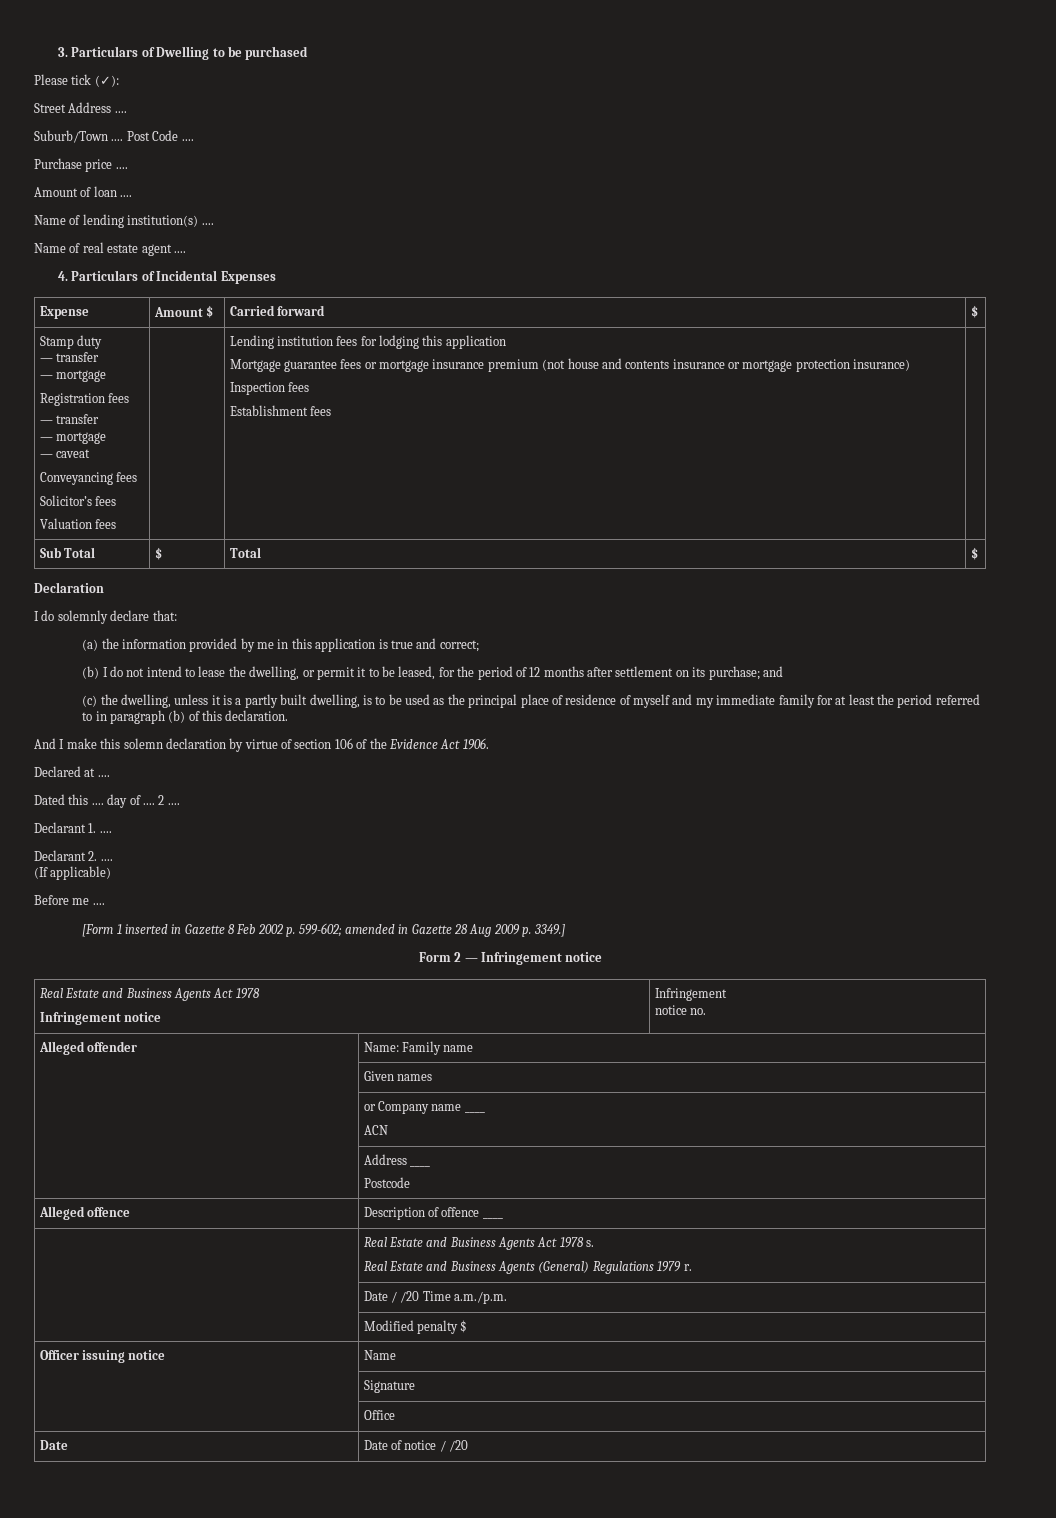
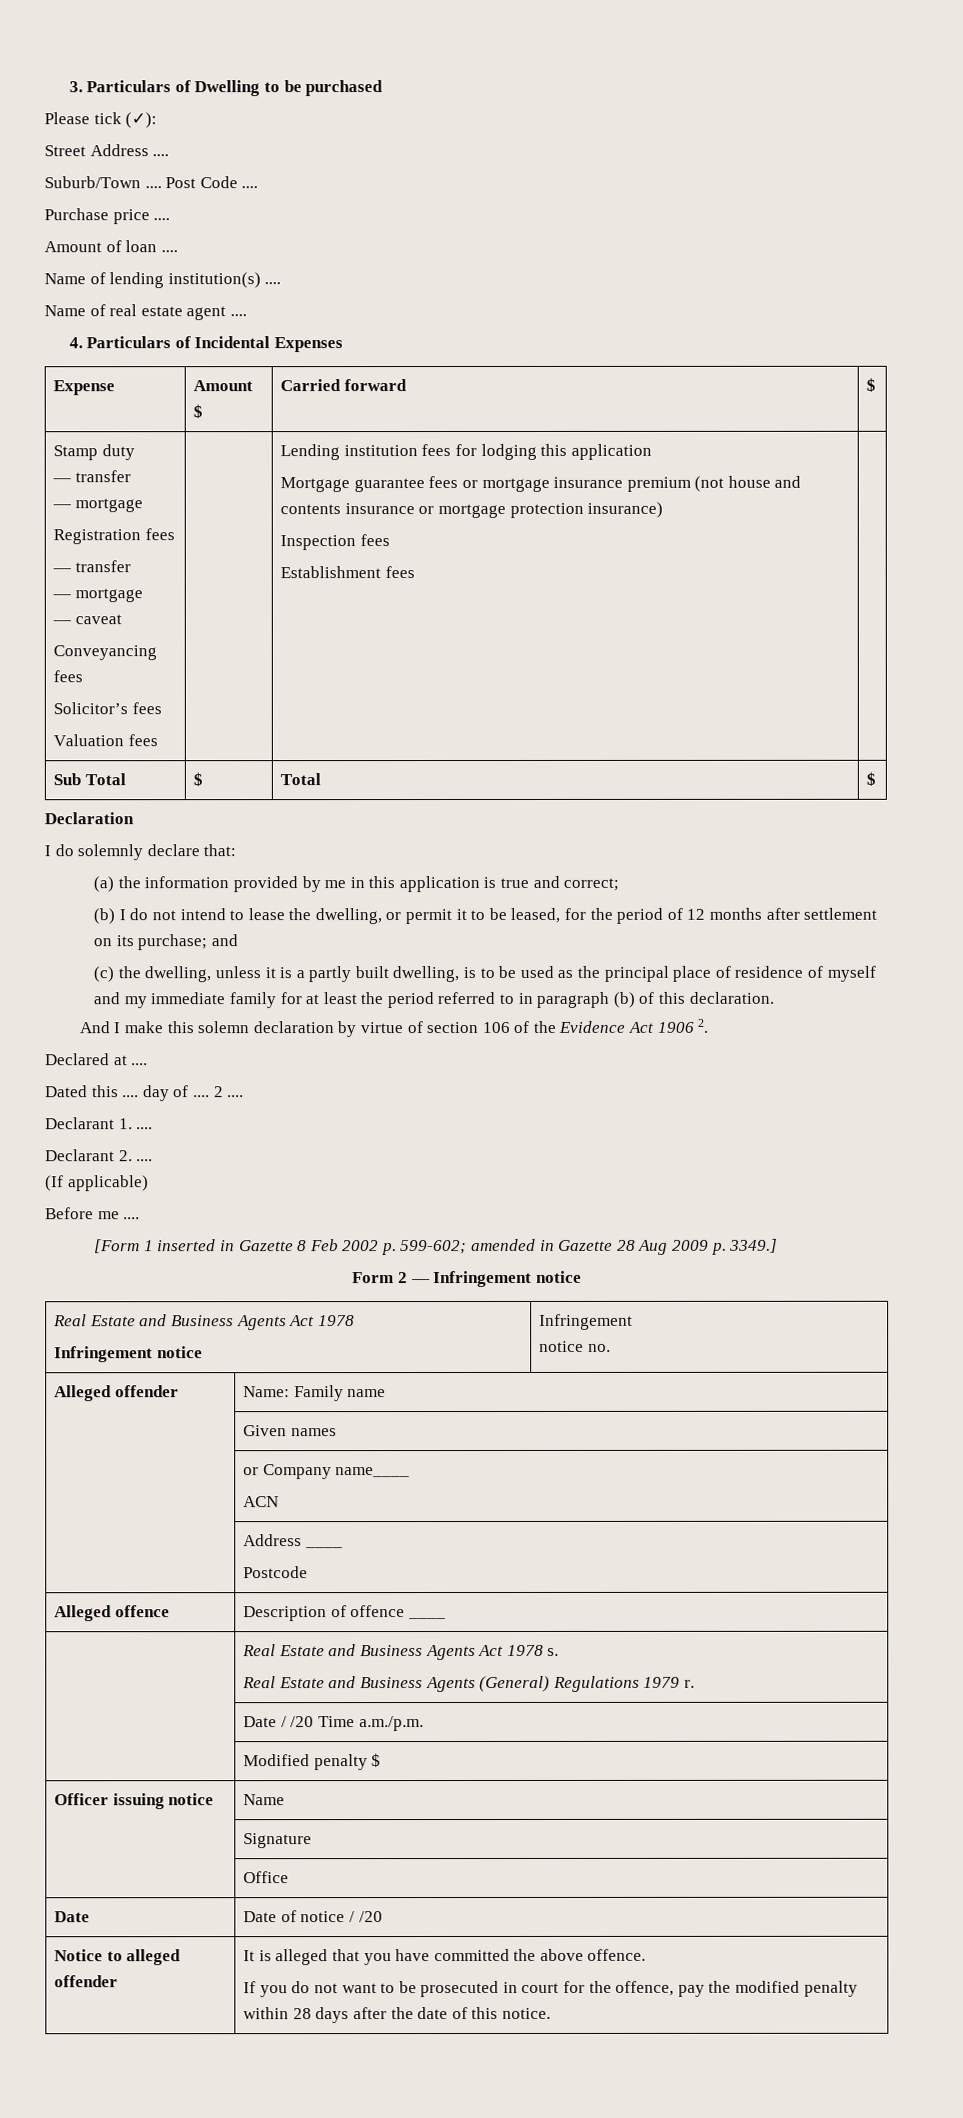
- And I make this solemn declaration by virtue of section 106 of the Evidence Act 1906.
+ And I make this solemn declaration by virtue of section 106 of the Evidence Act 1906 2.
- | or Company name ____
+ | or Company name____
+ Notice to alleged offender | It is alleged that you have committed the above offence.
+ If you do not want to be prosecuted in court for the offence, pay the modified penalty within 28 days after the date of this notice.

